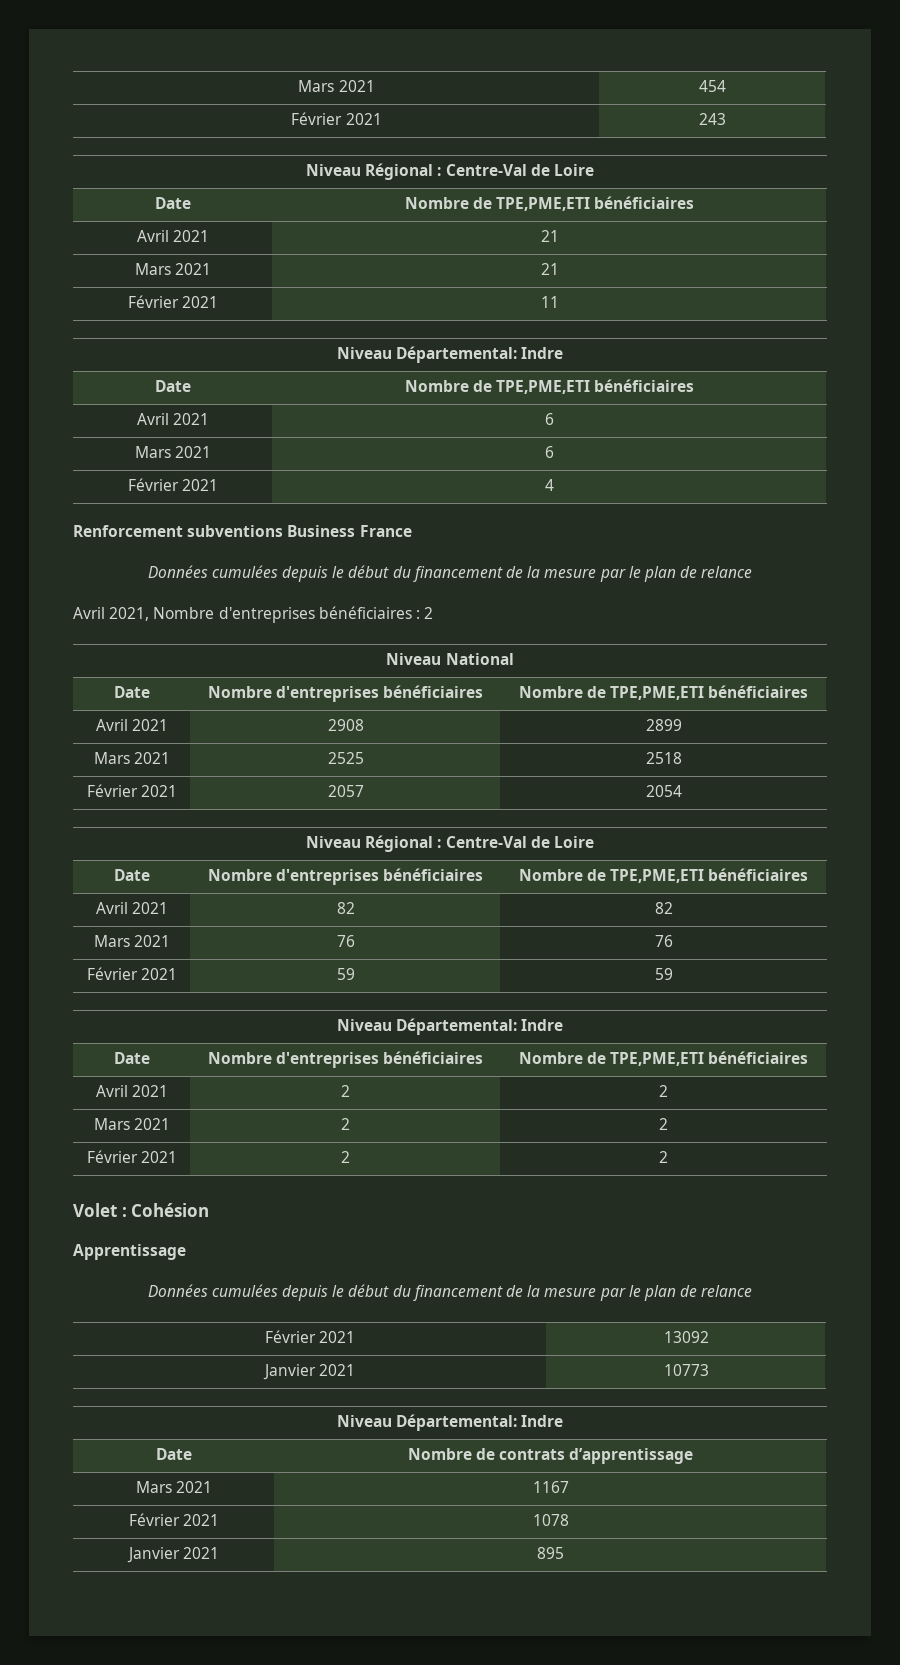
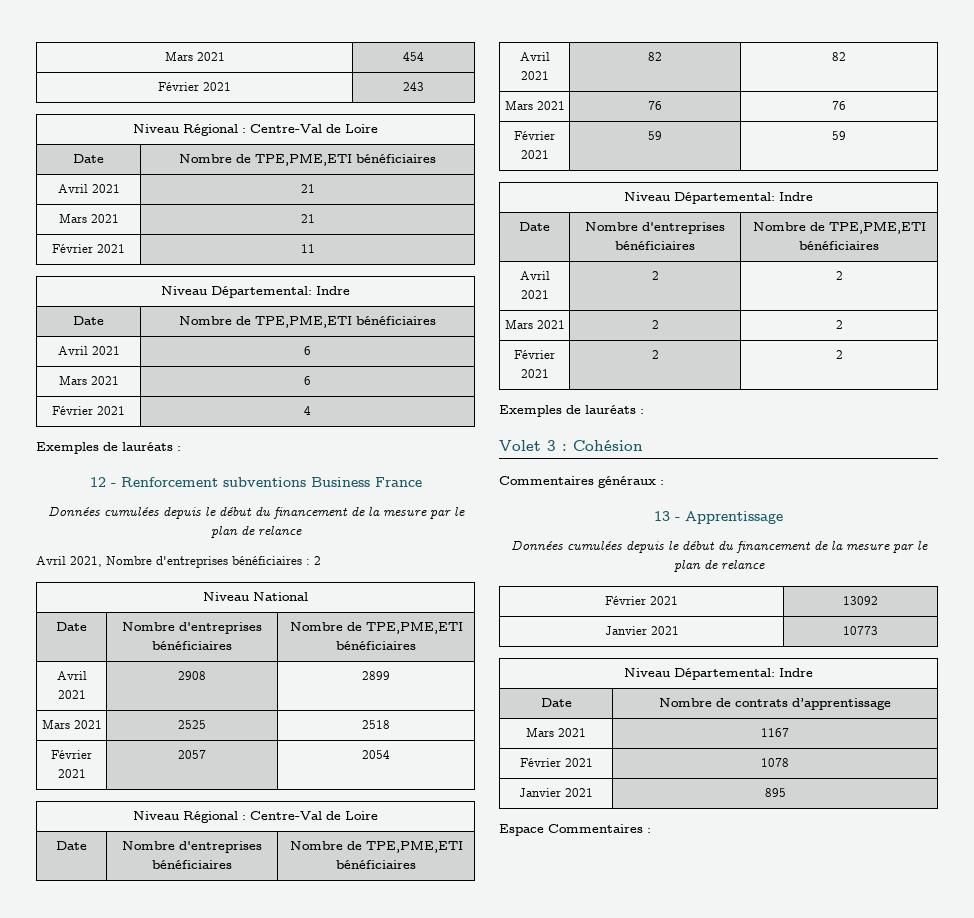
  Février 2021 | 4
- Renforcement subventions Business France
+ Exemples de lauréats :
+ 12 - Renforcement subventions Business France
  Février 2021 | 2 | 2
+ Exemples de lauréats :
- Volet : Cohésion
+ Volet 3 : Cohésion
- Apprentissage
+ Commentaires généraux :
+ 13 - Apprentissage
+ Espace Commentaires :

